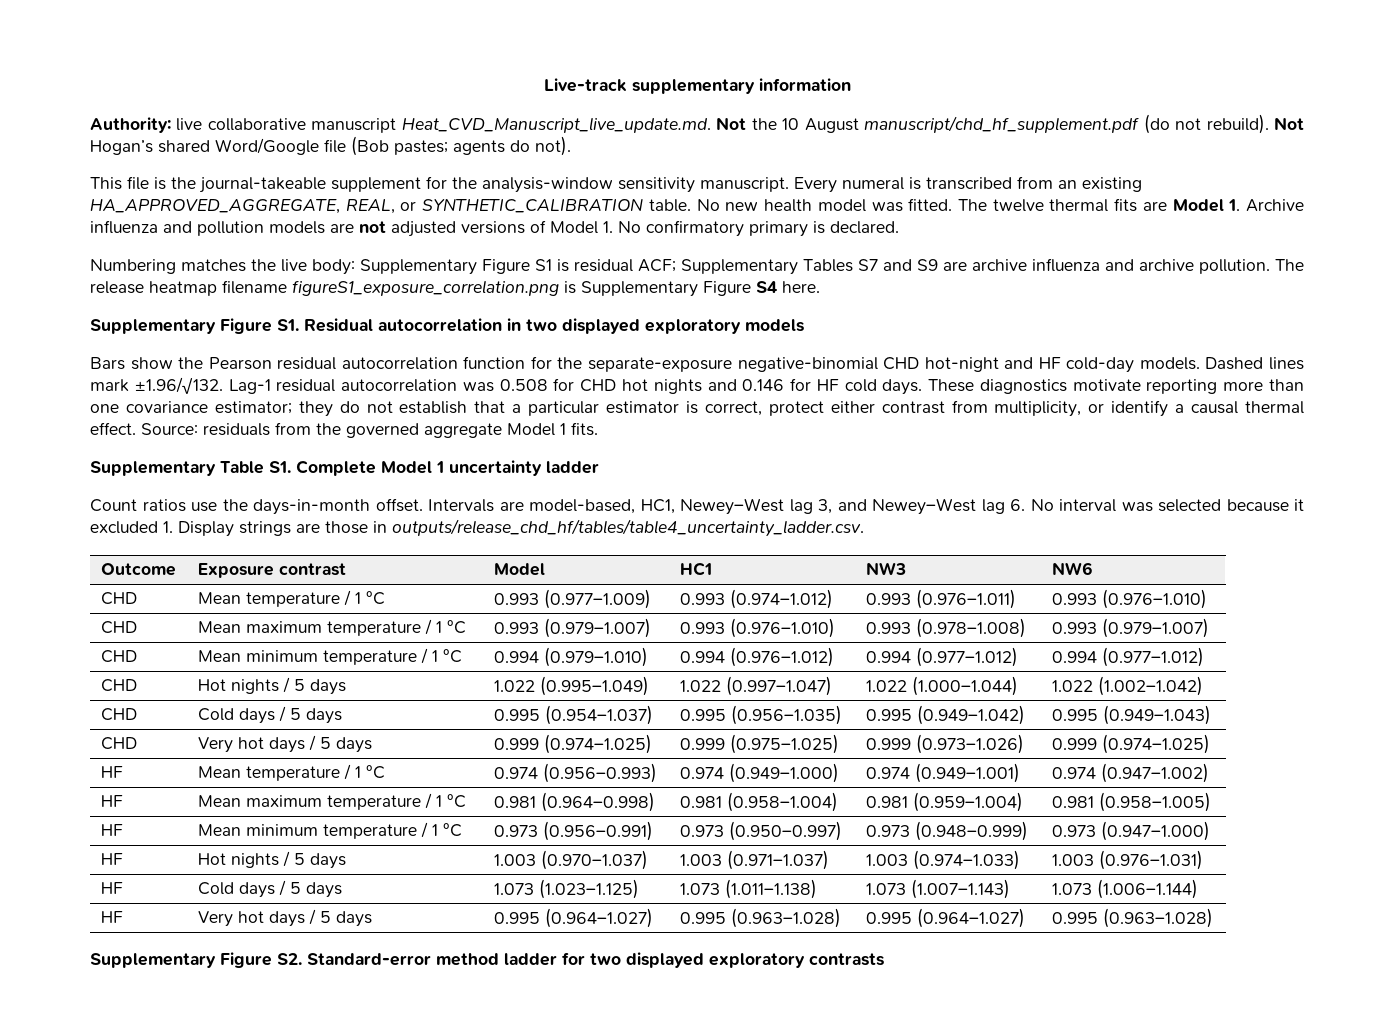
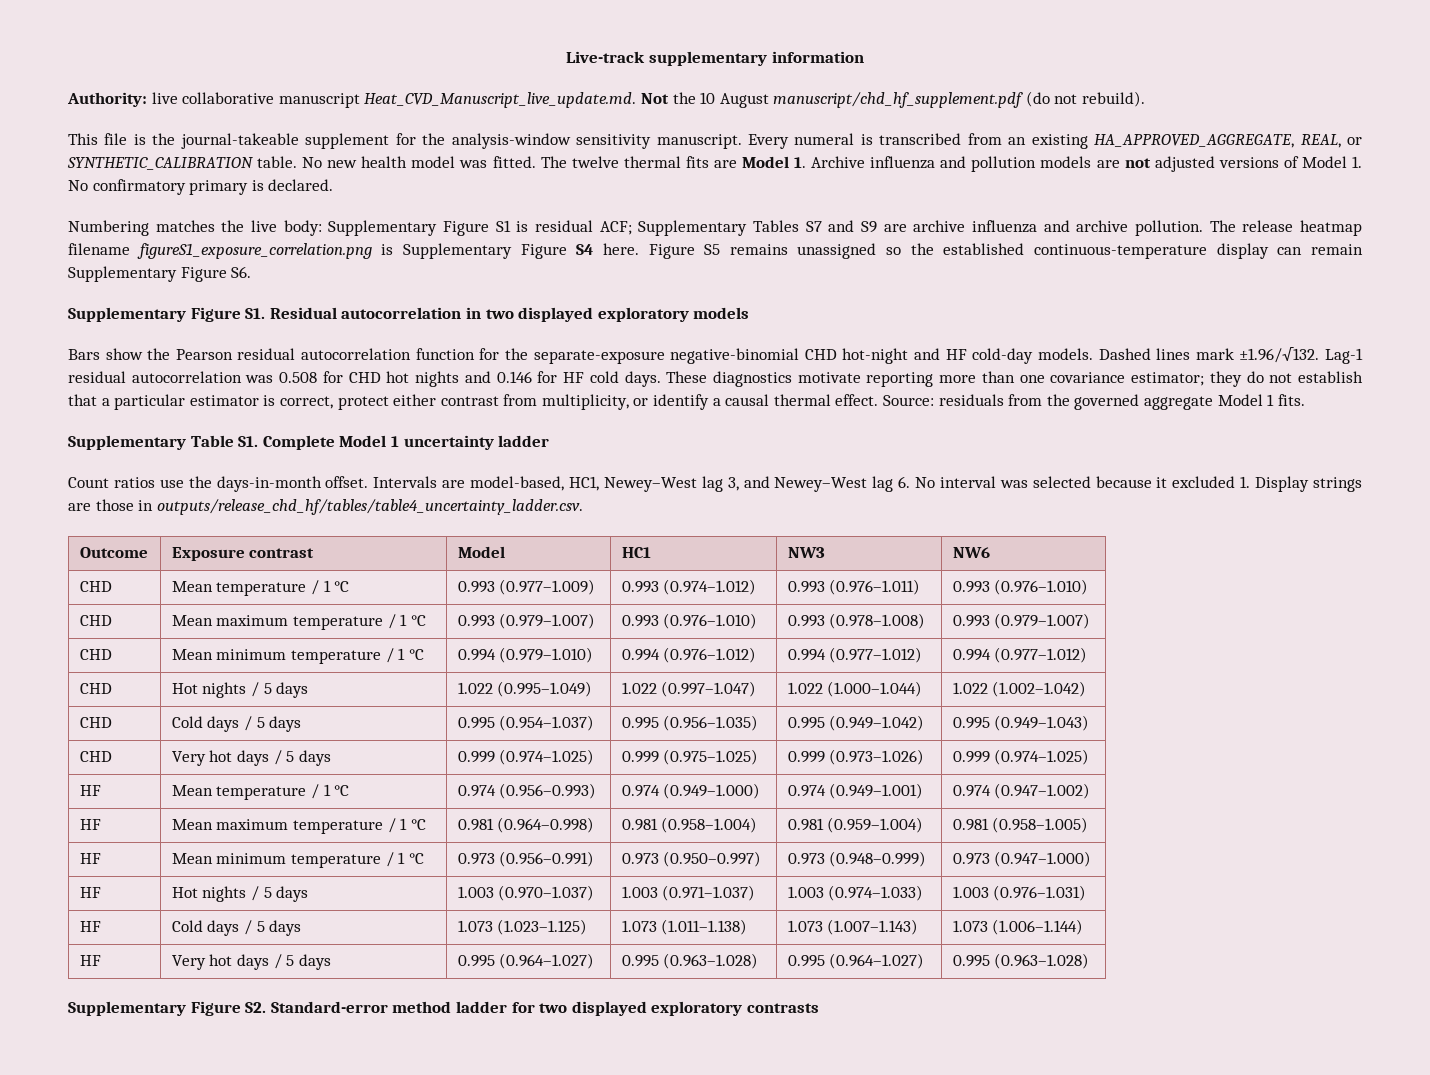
- Not Hogan’s shared Word/Google file (Bob pastes; agents do not).
+ Figure S5 remains unassigned so the established continuous-temperature display can remain Supplementary Figure S6.

